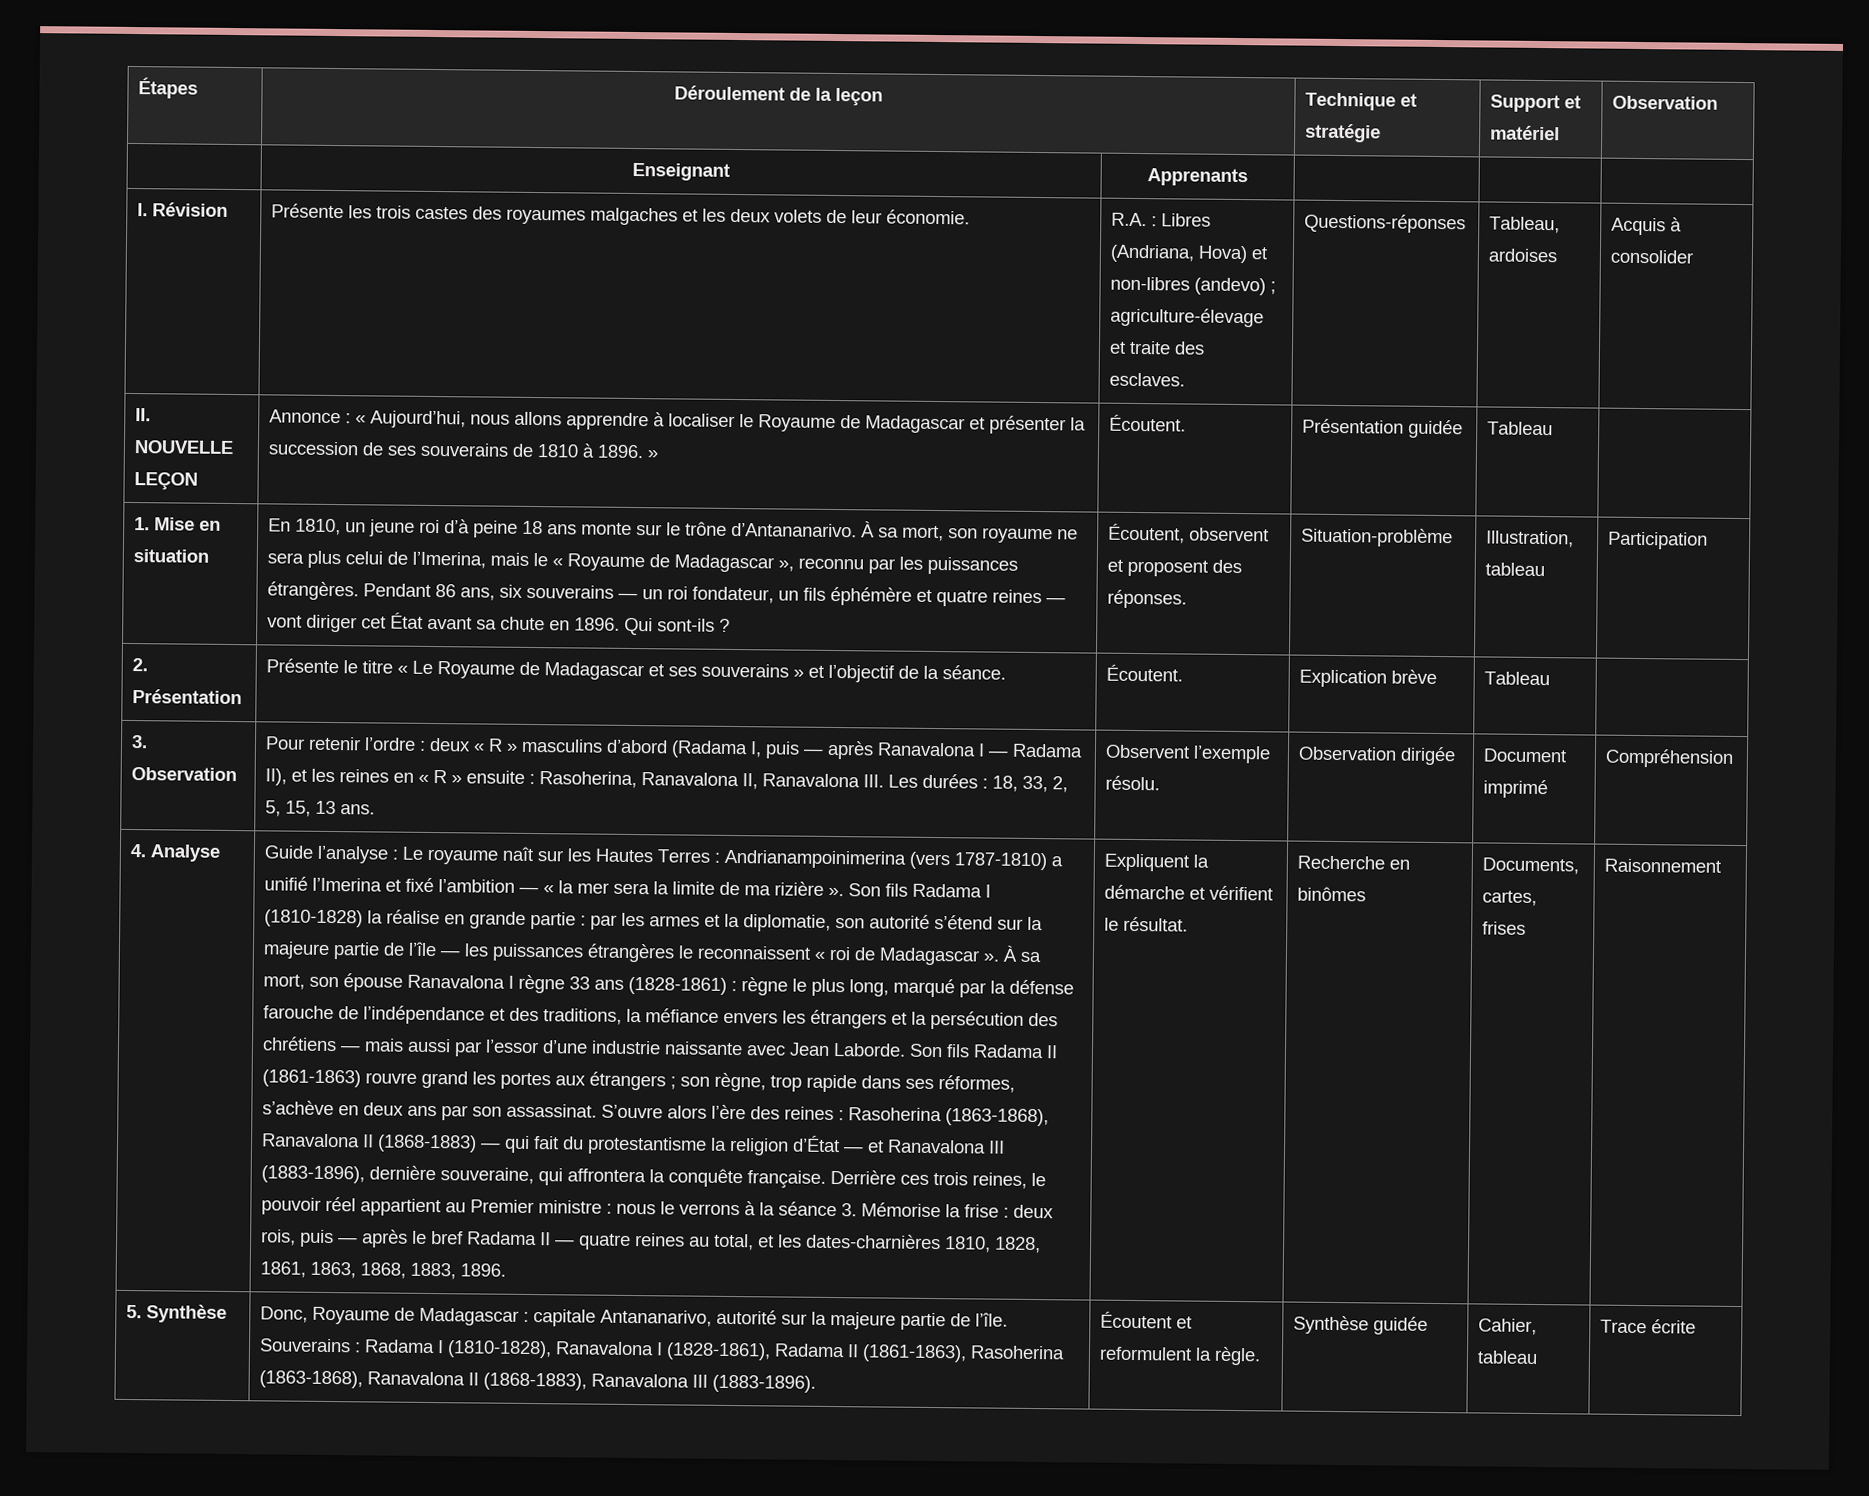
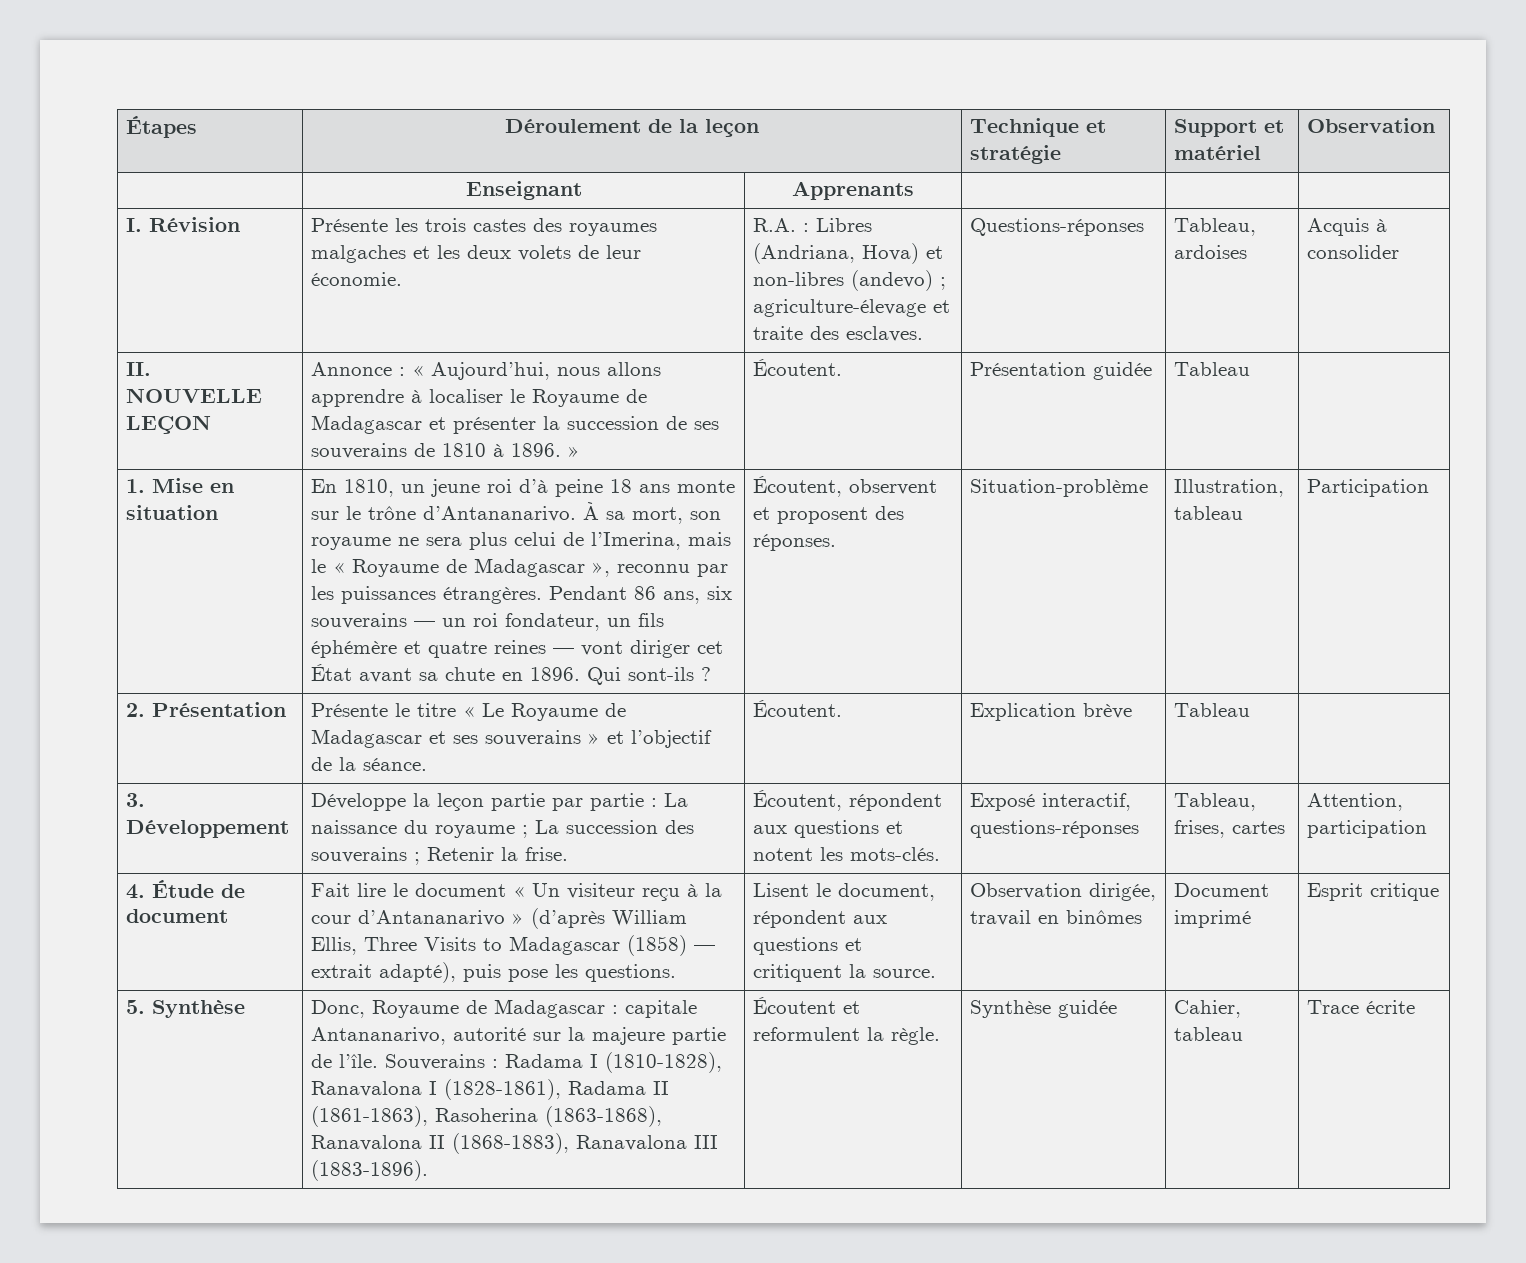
- 3. Observation | Pour retenir l’ordre : deux « R » masculins d’abord (Radama I, puis — après Ranavalona I — Radama II), et les reines en « R » ensuite : Rasoherina, Ranavalona II, Ranavalona III. Les durées : 18, 33, 2, 5, 15, 13 ans. | Observent l’exemple résolu. | Observation dirigée | Document imprimé | Compréhension
- 4. Analyse | Guide l’analyse : Le royaume naît sur les Hautes Terres : Andrianampoinimerina (vers 1787-1810) a unifié l’Imerina et fixé l’ambition — « la mer sera la limite de ma rizière ». Son fils Radama I (1810-1828) la réalise en grande partie : par les armes et la diplomatie, son autorité s’étend sur la majeure partie de l’île — les puissances étrangères le reconnaissent « roi de Madagascar ». À sa mort, son épouse Ranavalona I règne 33 ans (1828-1861) : règne le plus long, marqué par la défense farouche de l’indépendance et des traditions, la méfiance envers les étrangers et la persécution des chrétiens — mais aussi par l’essor d’une industrie naissante avec Jean Laborde. Son fils Radama II (1861-1863) rouvre grand les portes aux étrangers ; son règne, trop rapide dans ses réformes, s’achève en deux ans par son assassinat. S’ouvre alors l’ère des reines : Rasoherina (1863-1868), Ranavalona II (1868-1883) — qui fait du protestantisme la religion d’État — et Ranavalona III (1883-1896), dernière souveraine, qui affrontera la conquête française. Derrière ces trois reines, le pouvoir réel appartient au Premier ministre : nous le verrons à la séance 3. Mémorise la frise : deux rois, puis — après le bref Radama II — quatre reines au total, et les dates-charnières 1810, 1828, 1861, 1863, 1868, 1883, 1896. | Expliquent la démarche et vérifient le résultat. | Recherche en binômes | Documents, cartes, frises | Raisonnement
+ 3. Développement | Développe la leçon partie par partie : La naissance du royaume ; La succession des souverains ; Retenir la frise. | Écoutent, répondent aux questions et notent les mots-clés. | Exposé interactif, questions-réponses | Tableau, frises, cartes | Attention, participation
+ 4. Étude de document | Fait lire le document « Un visiteur reçu à la cour d’Antananarivo » (d’après William Ellis, Three Visits to Madagascar (1858) — extrait adapté), puis pose les questions. | Lisent le document, répondent aux questions et critiquent la source. | Observation dirigée, travail en binômes | Document imprimé | Esprit critique

